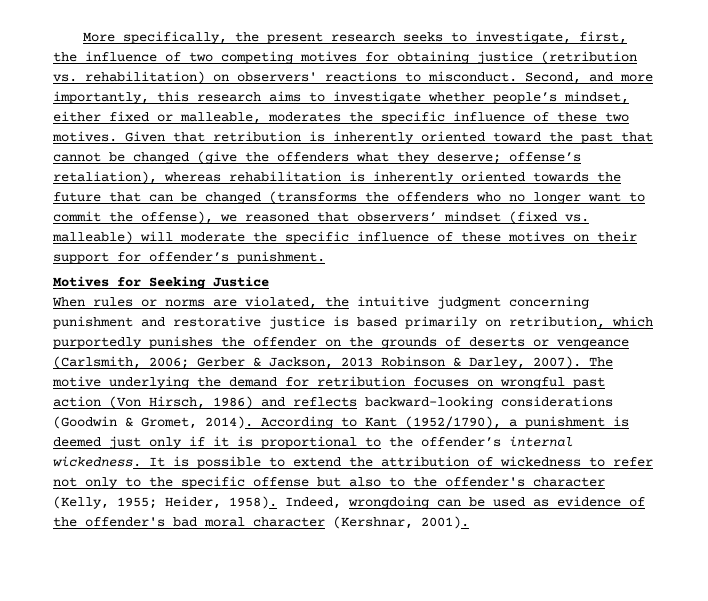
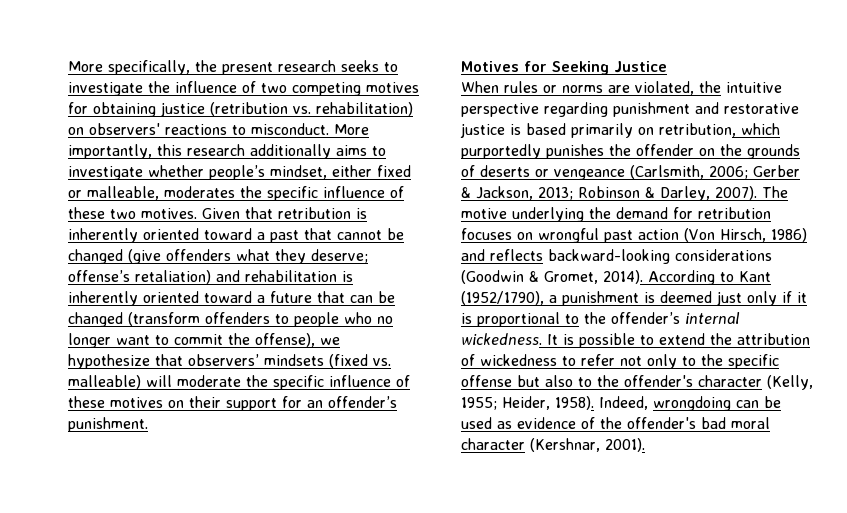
- More specifically, the present research seeks to investigate, first, the influence of two competing motives for obtaining justice (retribution vs. rehabilitation) on observers' reactions to misconduct.
+ More specifically, the present research seeks to investigate the influence of two competing motives for obtaining justice (retribution vs. rehabilitation) on observers' reactions to misconduct.
- Second, and more importantly, this research aims to investigate whether people’s mindset, either fixed or malleable, moderates the specific influence of these two motives.
+ More importantly, this research additionally aims to investigate whether people’s mindset, either fixed or malleable, moderates the specific influence of these two motives.
- Given that retribution is inherently oriented toward the past that cannot be changed (give the offenders what they deserve; offense’s retaliation), whereas rehabilitation is inherently oriented towards the future that can be changed (transforms the offenders who no longer want to commit the offense), we reasoned that observers’ mindset (fixed vs. malleable) will moderate the specific influence of these motives on their support for offender’s punishment.
+ Given that retribution is inherently oriented toward a past that cannot be changed (give offenders what they deserve; offense’s retaliation) and rehabilitation is inherently oriented toward a future that can be changed (transform offenders to people who no longer want to commit the offense), we hypothesize that observers’ mindsets (fixed vs. malleable) will moderate the specific influence of these motives on their support for an offender’s punishment.
- When rules or norms are violated, the intuitive judgment concerning punishment and restorative justice is based primarily on retribution, which purportedly punishes the offender on the grounds of deserts or vengeance (Carlsmith, 2006; Gerber & Jackson, 2013 Robinson & Darley, 2007).
+ When rules or norms are violated, the intuitive perspective regarding punishment and restorative justice is based primarily on retribution, which purportedly punishes the offender on the grounds of deserts or vengeance (Carlsmith, 2006; Gerber & Jackson, 2013; Robinson & Darley, 2007).

